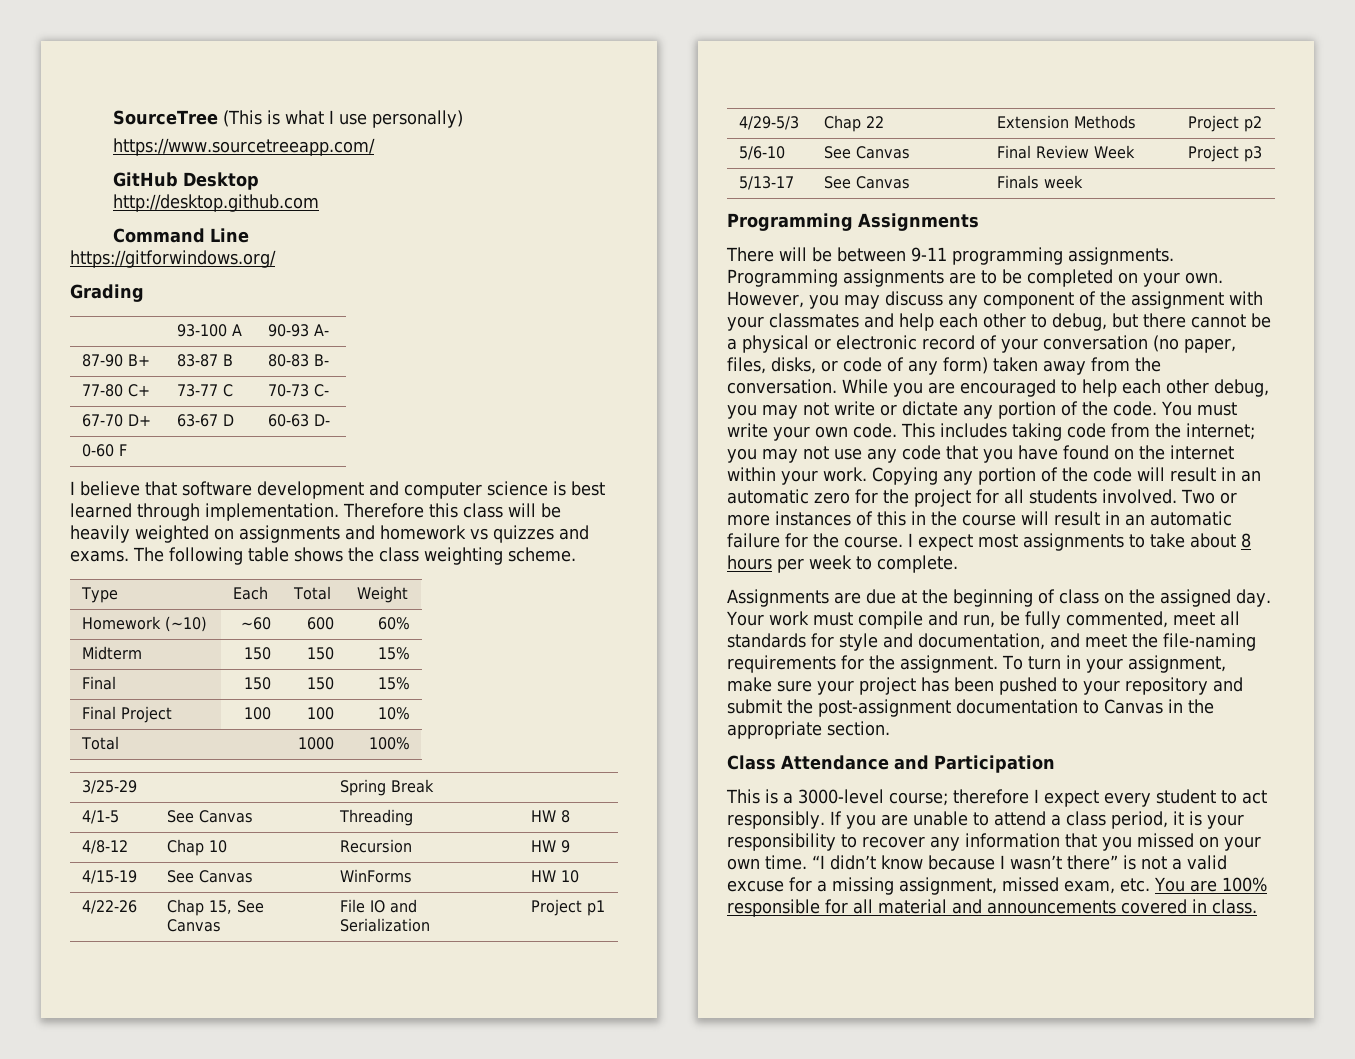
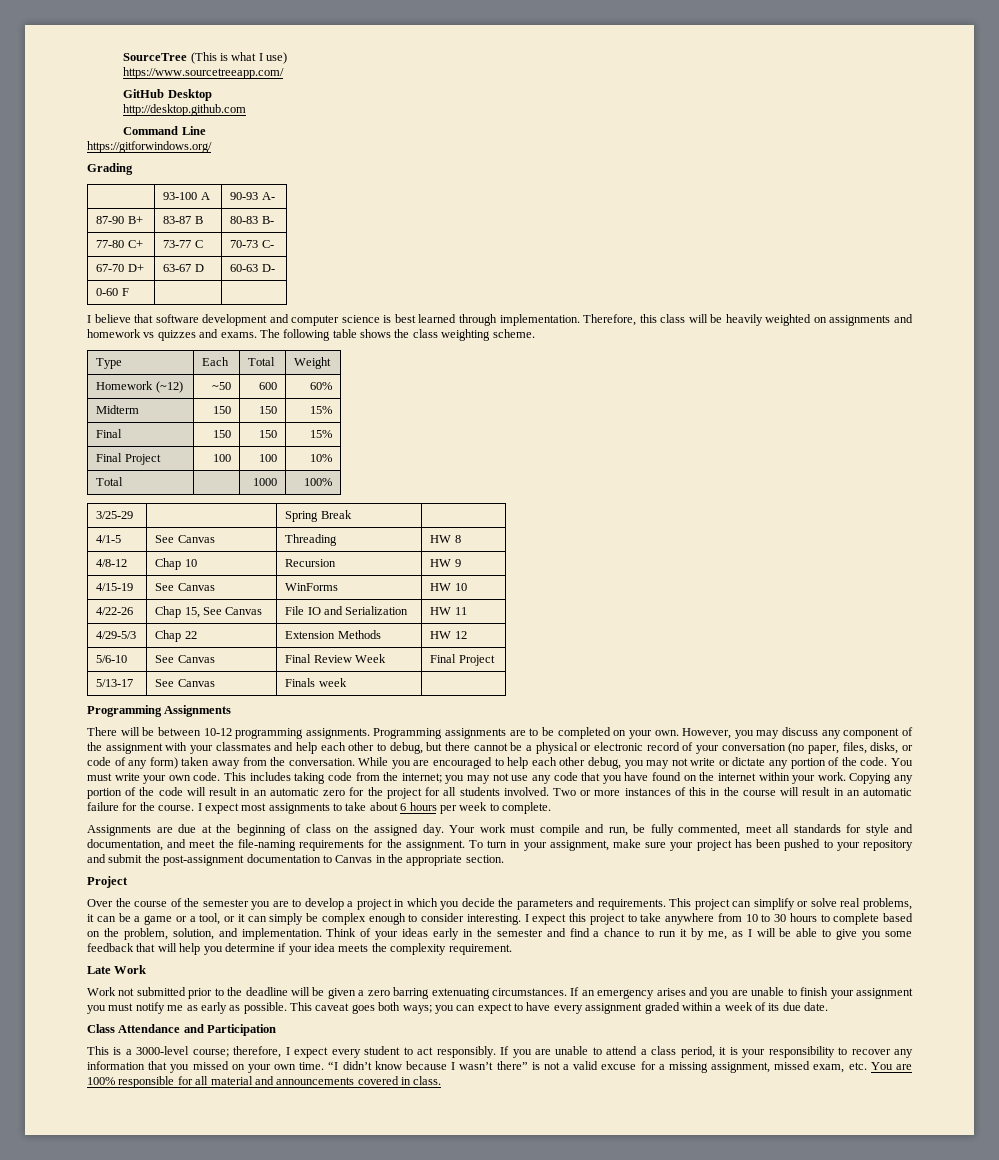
- SourceTree (This is what I use personally)
+ SourceTree (This is what I use)
- Therefore this class will be heavily weighted on assignments and homework vs quizzes and exams.
+ Therefore, this class will be heavily weighted on assignments and homework vs quizzes and exams.
- Homework (~10) | ~60 | 600 | 60%
+ Homework (~12) | ~50 | 600 | 60%
- 4/22-26 | Chap 15, See Canvas | File IO and Serialization | Project p1
+ 4/22-26 | Chap 15, See Canvas | File IO and Serialization | HW 11
- 4/29-5/3 | Chap 22 | Extension Methods | Project p2
+ 4/29-5/3 | Chap 22 | Extension Methods | HW 12
- 5/6-10 | See Canvas | Final Review Week | Project p3
+ 5/6-10 | See Canvas | Final Review Week | Final Project
- There will be between 9-11 programming assignments.
+ There will be between 10-12 programming assignments.
- I expect most assignments to take about 8 hours per week to complete.
+ I expect most assignments to take about 6 hours per week to complete.
  To turn in your assignment, make sure your project has been pushed to your repository and submit the post-assignment documentation to Canvas in the appropriate section.
+ Project
+ Over the course of the semester you are to develop a project in which you decide the parameters and requirements. This project can simplify or solve real problems, it can be a game or a tool, or it can simply be complex enough to consider interesting. I expect this project to take anywhere from 10 to 30 hours to complete based on the problem, solution, and implementation. Think of your ideas early in the semester and find a chance to run it by me, as I will be able to give you some feedback that will help you determine if your idea meets the complexity requirement.
+ Late Work
+ Work not submitted prior to the deadline will be given a zero barring extenuating circumstances. If an emergency arises and you are unable to finish your assignment you must notify me as early as possible. This caveat goes both ways; you can expect to have every assignment graded within a week of its due date.
- This is a 3000-level course; therefore I expect every student to act responsibly.
+ This is a 3000-level course; therefore, I expect every student to act responsibly.

